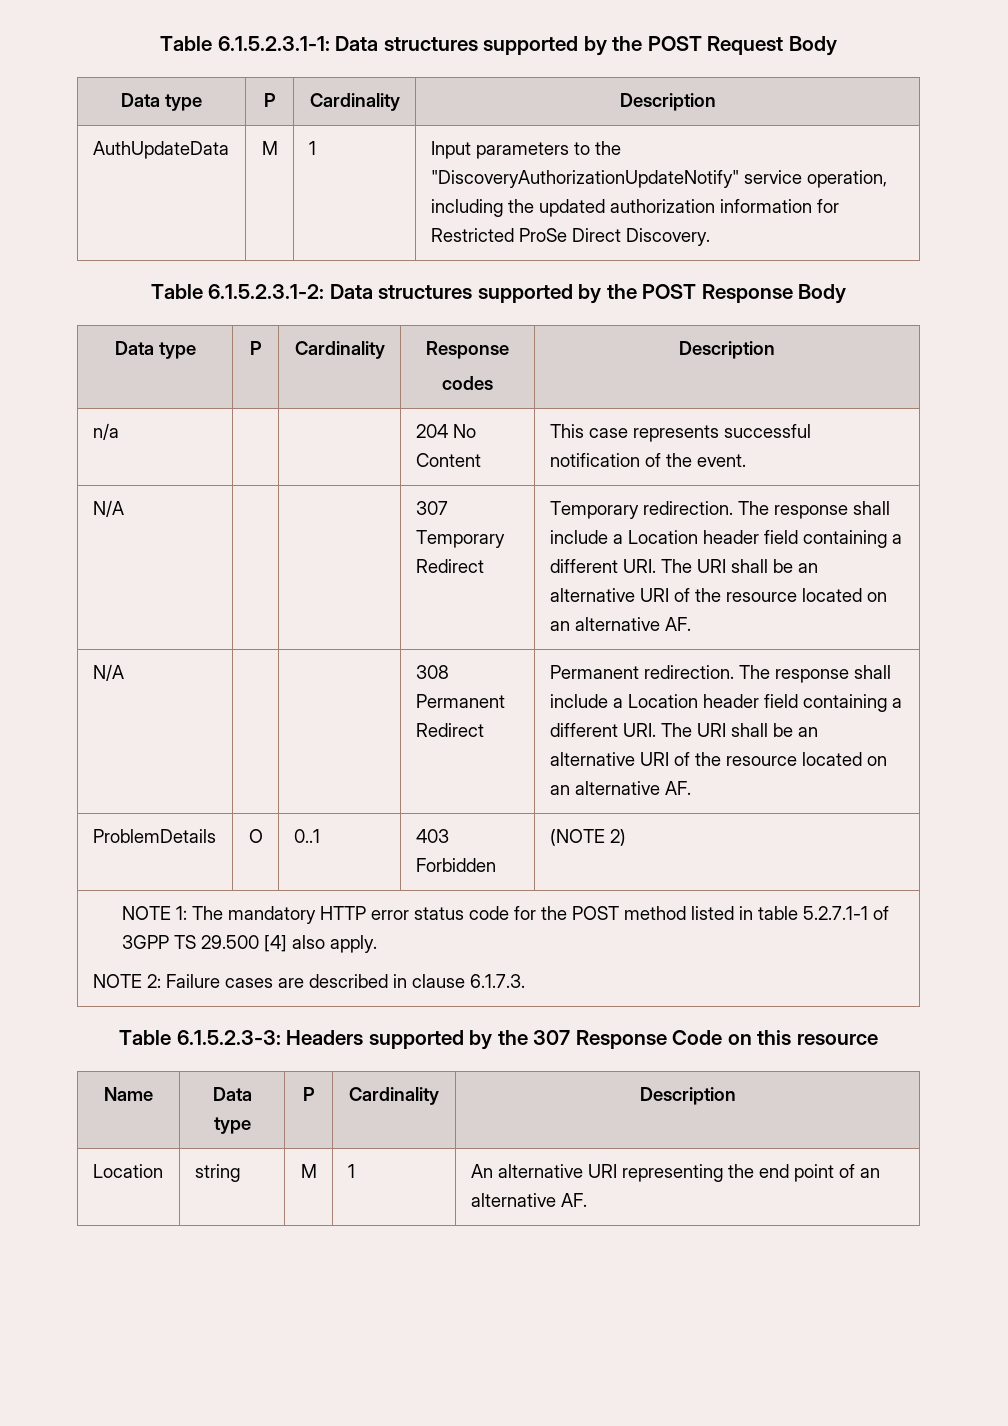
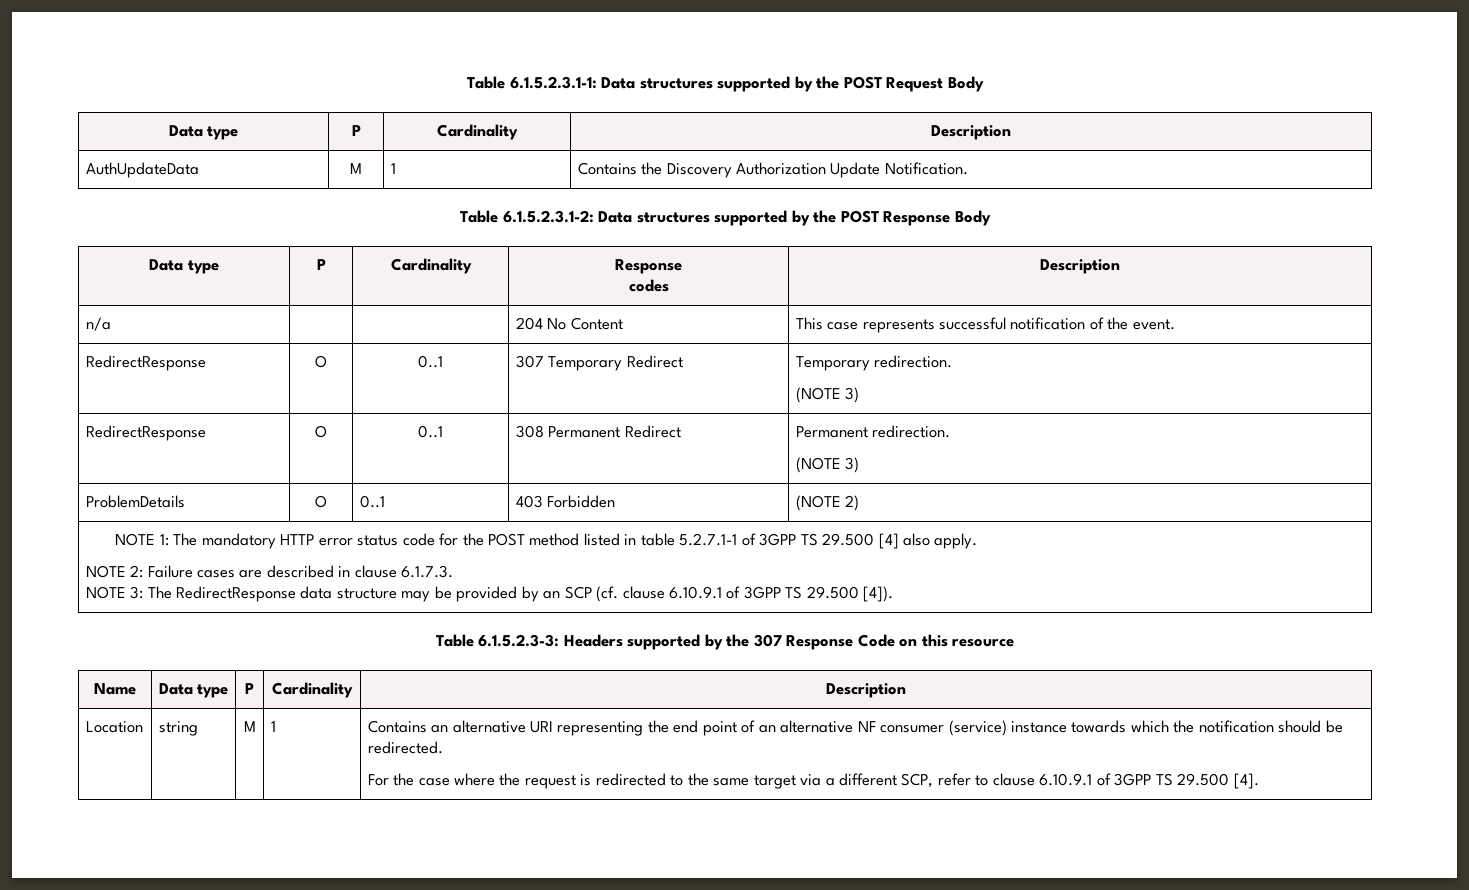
- AuthUpdateData | M | 1 | Input parameters to the "DiscoveryAuthorizationUpdateNotify" service operation, including the updated authorization information for Restricted ProSe Direct Discovery.
+ AuthUpdateData | M | 1 | Contains the Discovery Authorization Update Notification.
- N/A | | | 307 Temporary Redirect | Temporary redirection. The response shall include a Location header field containing a different URI. The URI shall be an alternative URI of the resource located on an alternative AF.
- N/A | | | 308 Permanent Redirect | Permanent redirection. The response shall include a Location header field containing a different URI. The URI shall be an alternative URI of the resource located on an alternative AF.
+ RedirectResponse | O | 0..1 | 307 Temporary Redirect | Temporary redirection.
+ (NOTE 3)
+ RedirectResponse | O | 0..1 | 308 Permanent Redirect | Permanent redirection.
+ (NOTE 3)
+ NOTE 3: The RedirectResponse data structure may be provided by an SCP (cf. clause 6.10.9.1 of 3GPP TS 29.500 [4]).
- An alternative URI representing the end point of an alternative AF.
+ Contains an alternative URI representing the end point of an alternative NF consumer (service) instance towards which the notification should be redirected.
+ For the case where the request is redirected to the same target via a different SCP, refer to clause 6.10.9.1 of 3GPP TS 29.500 [4].

